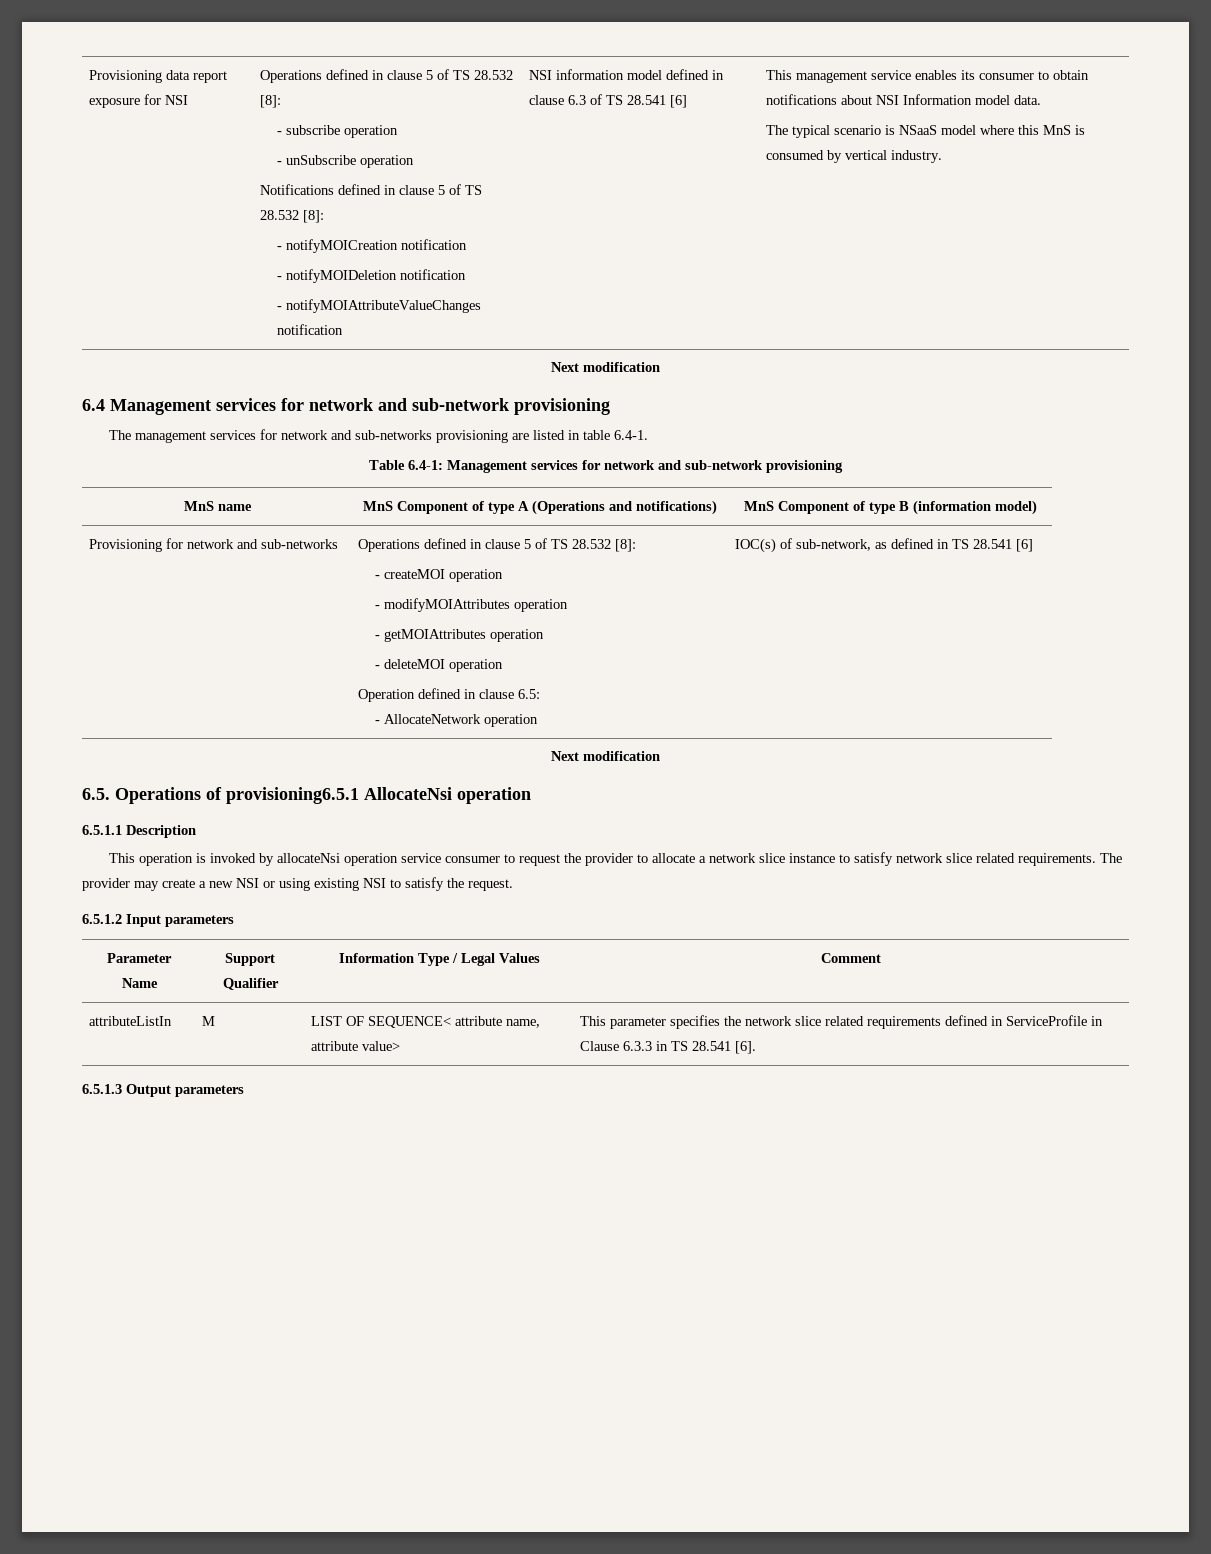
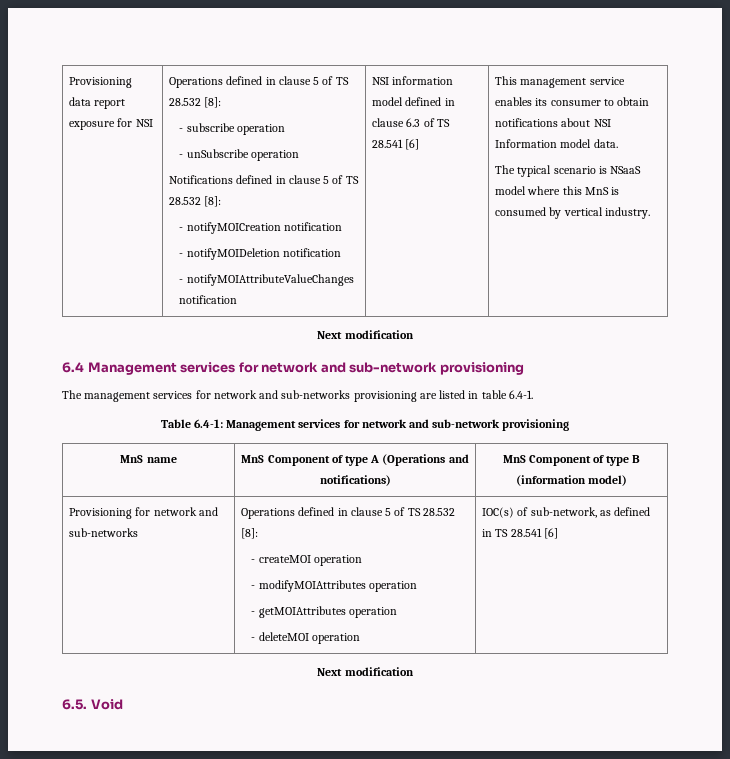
- Operation defined in clause 6.5:
- - AllocateNetwork operation
- 6.5. Operations of provisioning6.5.1 AllocateNsi operation
- 6.5.1.1 Description
- This operation is invoked by allocateNsi operation service consumer to request the provider to allocate a network slice instance to satisfy network slice related requirements. The provider may create a new NSI or using existing NSI to satisfy the request.
- 6.5.1.2 Input parameters
- Parameter Name | Support Qualifier | Information Type / Legal Values | Comment
- attributeListIn | M | LIST OF SEQUENCE< attribute name, attribute value> | This parameter specifies the network slice related requirements defined in ServiceProfile in Clause 6.3.3 in TS 28.541 [6].
- 6.5.1.3 Output parameters
+ 6.5. Void

